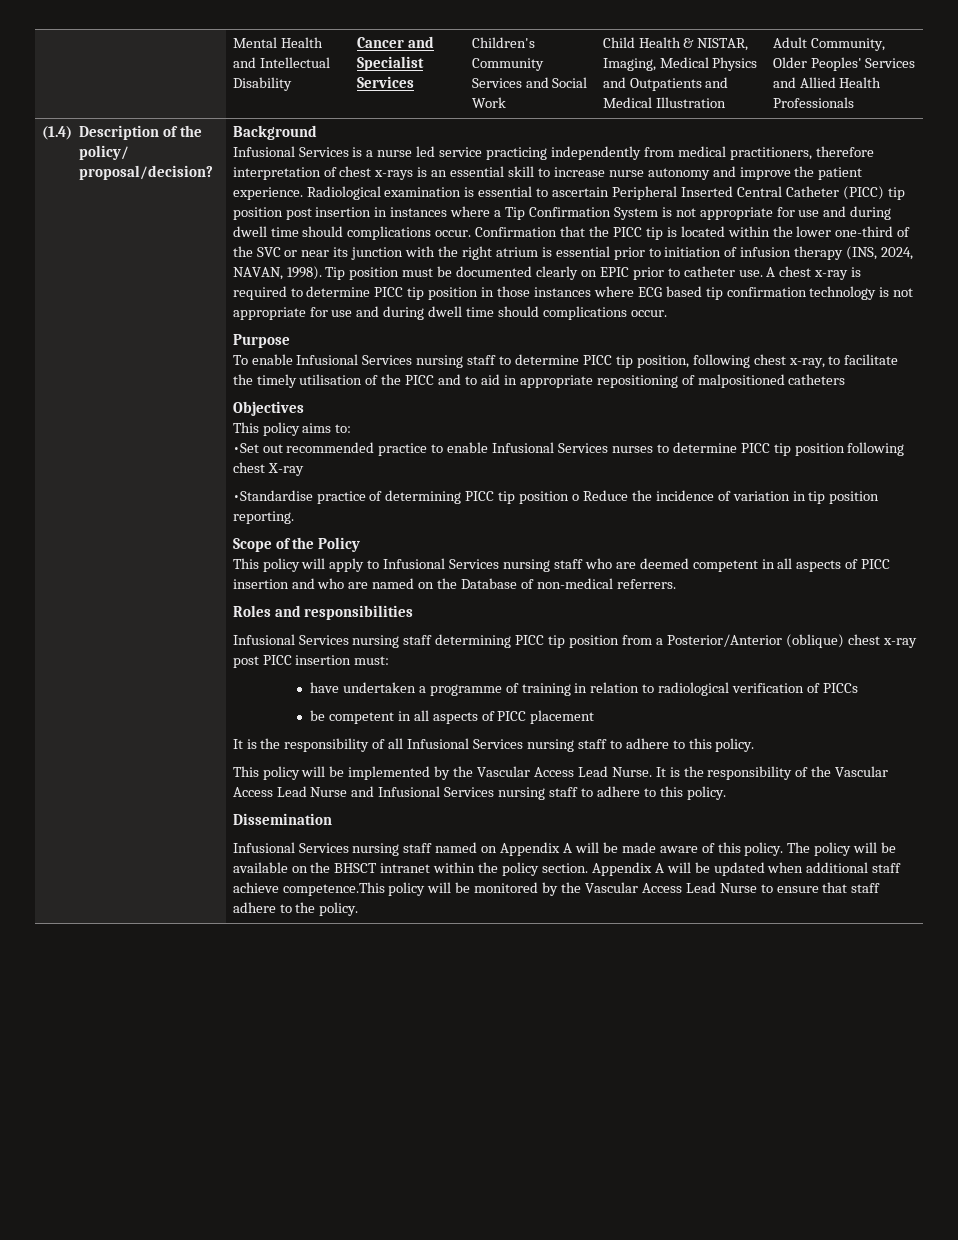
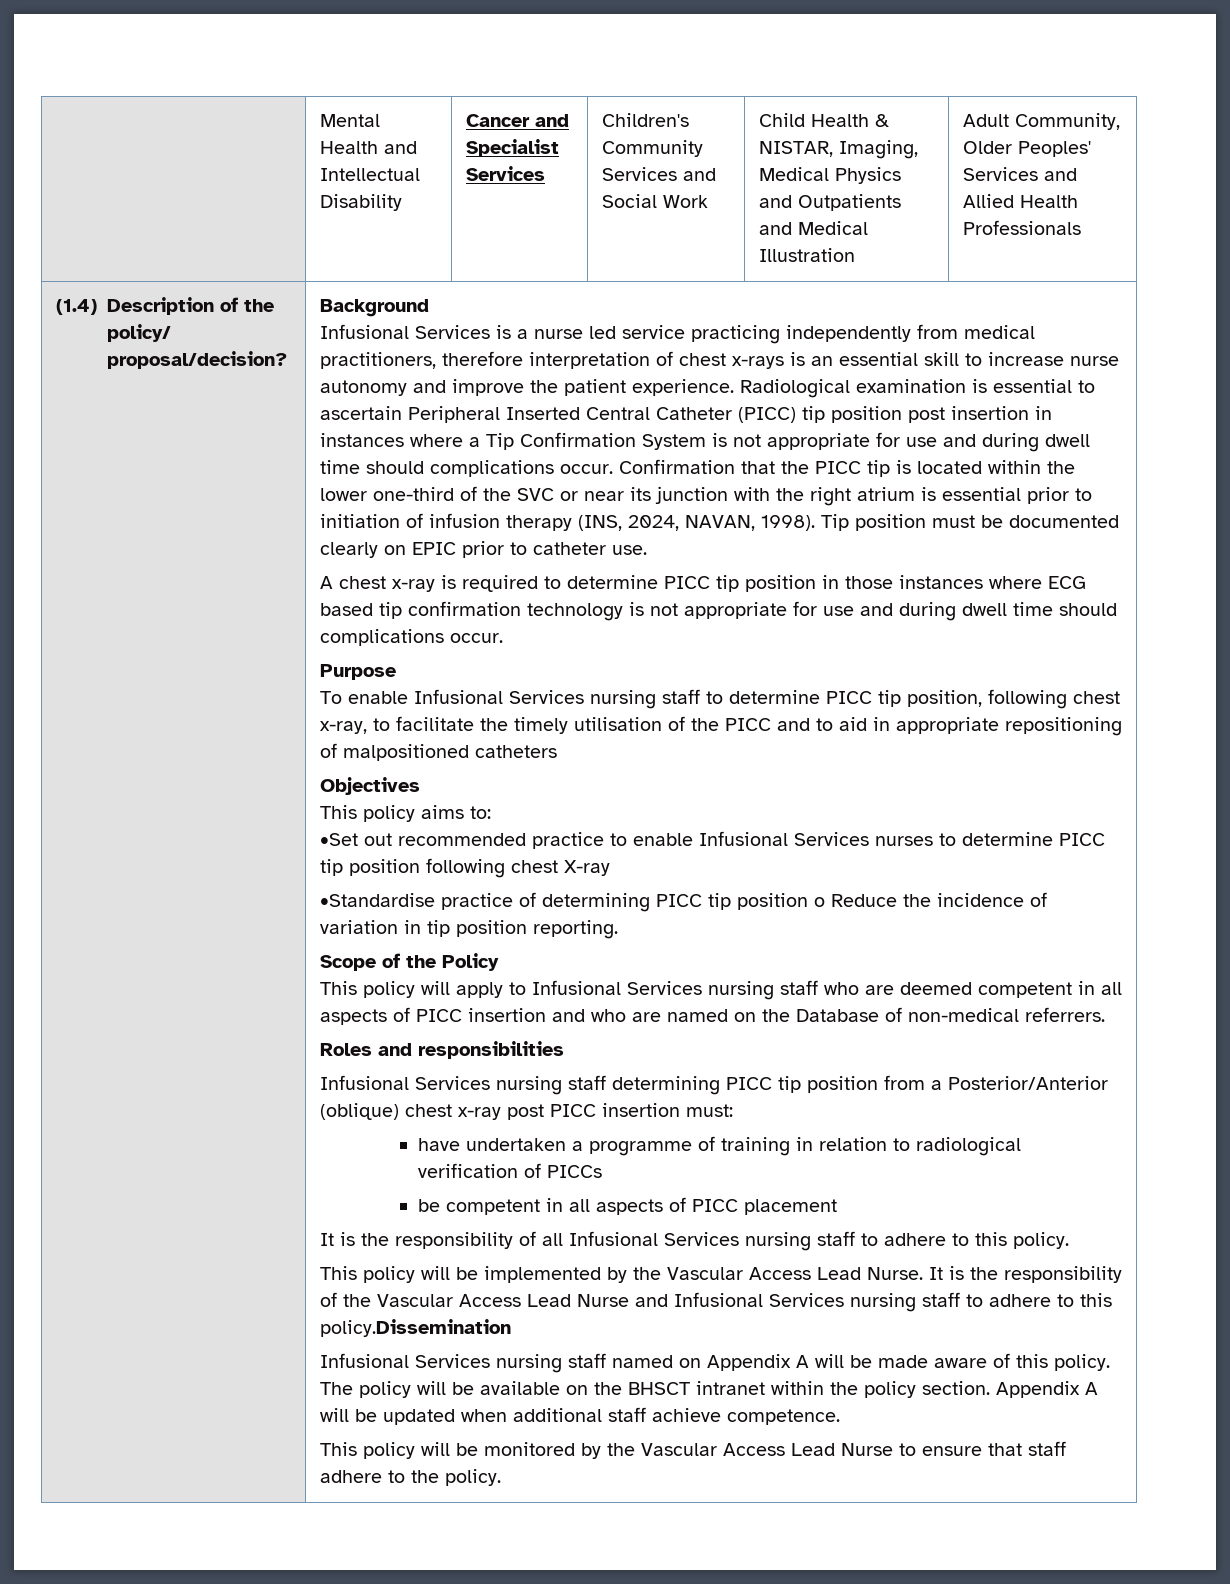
- Tip position must be documented clearly on EPIC prior to catheter use. A chest x-ray is required to determine PICC tip position in those instances where ECG based tip confirmation technology is not appropriate for use and during dwell time should complications occur.
+ Tip position must be documented clearly on EPIC prior to catheter use.
+ A chest x-ray is required to determine PICC tip position in those instances where ECG based tip confirmation technology is not appropriate for use and during dwell time should complications occur.
- It is the responsibility of the Vascular Access Lead Nurse and Infusional Services nursing staff to adhere to this policy.
- Dissemination
+ It is the responsibility of the Vascular Access Lead Nurse and Infusional Services nursing staff to adhere to this policy.Dissemination
- Appendix A will be updated when additional staff achieve competence.This policy will be monitored by the Vascular Access Lead Nurse to ensure that staff adhere to the policy.
+ Appendix A will be updated when additional staff achieve competence.
+ This policy will be monitored by the Vascular Access Lead Nurse to ensure that staff adhere to the policy.

